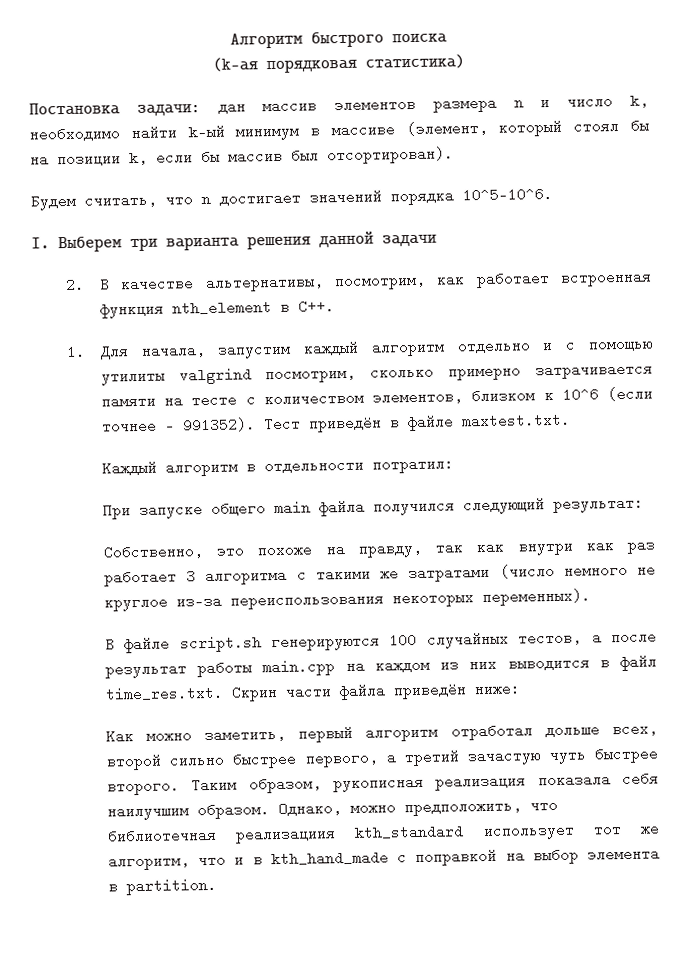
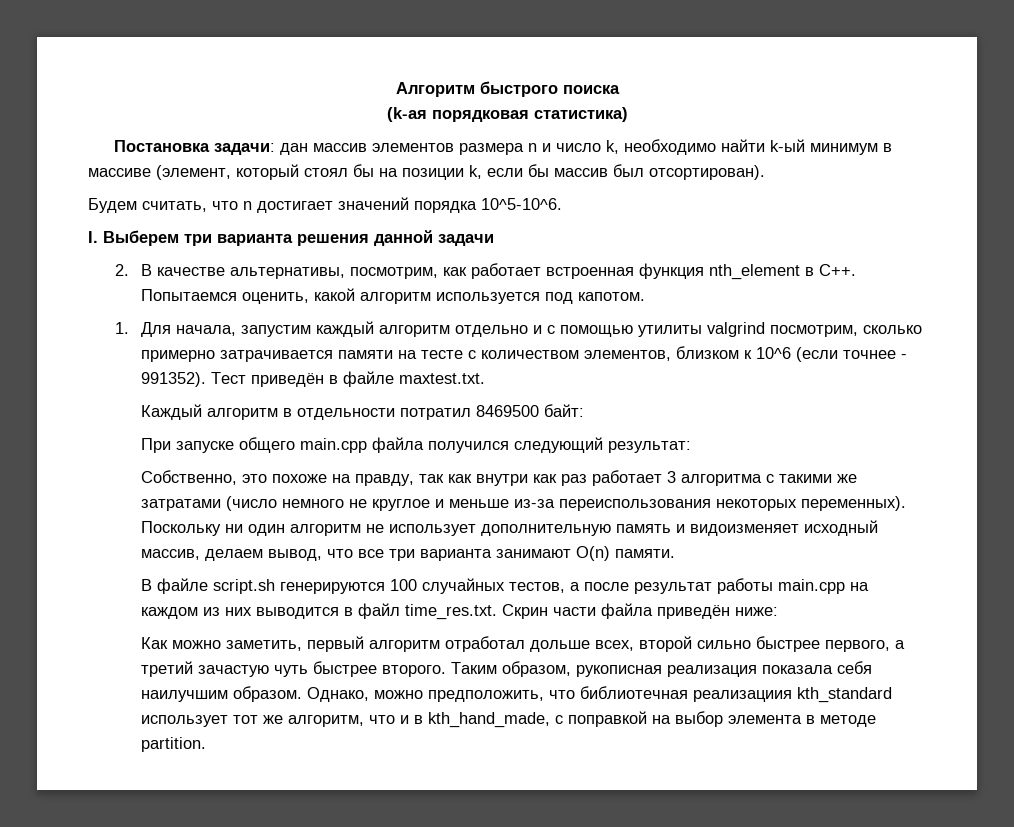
- 2. В качестве альтернативы, посмотрим, как работает встроенная функция nth_element в C++.
+ 2. В качестве альтернативы, посмотрим, как работает встроенная функция nth_element в C++. Попытаемся оценить, какой алгоритм используется под капотом.
- Каждый алгоритм в отдельности потратил:
+ Каждый алгоритм в отдельности потратил 8469500 байт:
- При запуске общего main файла получился следующий результат:
+ При запуске общего main.cpp файла получился следующий результат:
- Собственно, это похоже на правду, так как внутри как раз работает 3 алгоритма с такими же затратами (число немного не круглое из-за переиспользования некоторых переменных).
+ Собственно, это похоже на правду, так как внутри как раз работает 3 алгоритма с такими же затратами (число немного не круглое и меньше из-за переиспользования некоторых переменных). Поскольку ни один алгоритм не использует дополнительную память и видоизменяет исходный массив, делаем вывод, что все три варианта занимают O(n) памяти.
- Однако, можно предположить, что библиотечная реализациия kth_standard использует тот же алгоритм, что и в kth_hand_made с поправкой на выбор элемента в partition.
+ Однако, можно предположить, что библиотечная реализациия kth_standard использует тот же алгоритм, что и в kth_hand_made, с поправкой на выбор элемента в методе partition.

